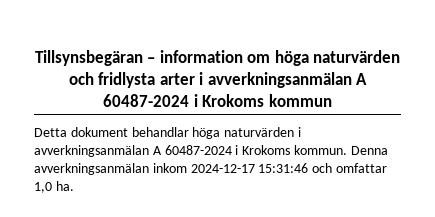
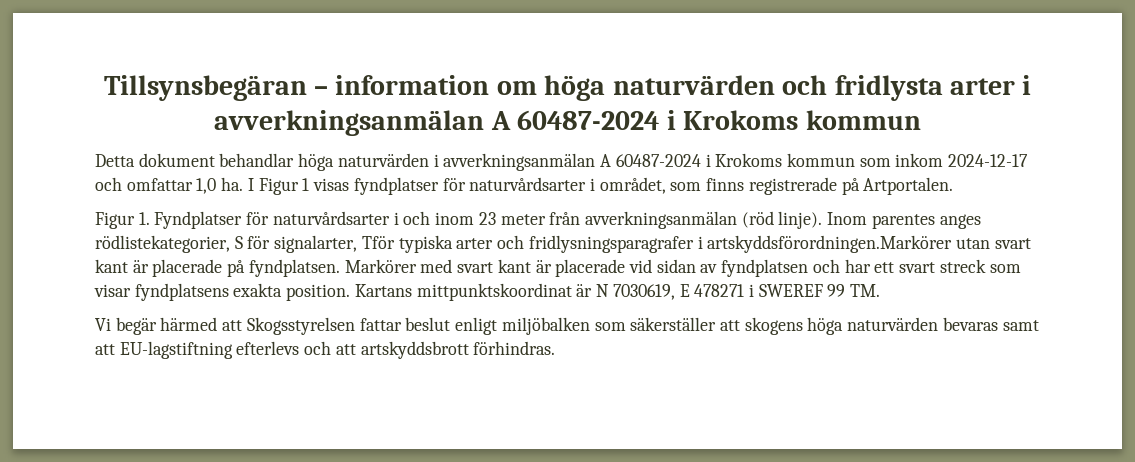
- Detta dokument behandlar höga naturvärden i avverkningsanmälan A 60487-2024 i Krokoms kommun. Denna avverkningsanmälan inkom 2024-12-17 15:31:46 och omfattar 1,0 ha.
+ Detta dokument behandlar höga naturvärden i avverkningsanmälan A 60487-2024 i Krokoms kommun som inkom 2024-12-17 och omfattar 1,0 ha.
+ I Figur 1 visas fyndplatser för naturvårdsarter i området, som finns registrerade på Artportalen.
+ Figur 1. Fyndplatser för naturvårdsarter i och inom 23 meter från avverkningsanmälan (röd linje). Inom parentes anges rödlistekategorier, S för signalarter, Tför typiska arter och fridlysningsparagrafer i artskyddsförordningen.Markörer utan svart kant är placerade på fyndplatsen. Markörer med svart kant är placerade vid sidan av fyndplatsen och har ett svart streck som visar fyndplatsens exakta position. Kartans mittpunktskoordinat är N 7030619, E 478271 i SWEREF 99 TM.
+ Vi begär härmed att Skogsstyrelsen fattar beslut enligt miljöbalken som säkerställer att skogens höga naturvärden bevaras samt att EU-lagstiftning efterlevs och att artskyddsbrott förhindras.

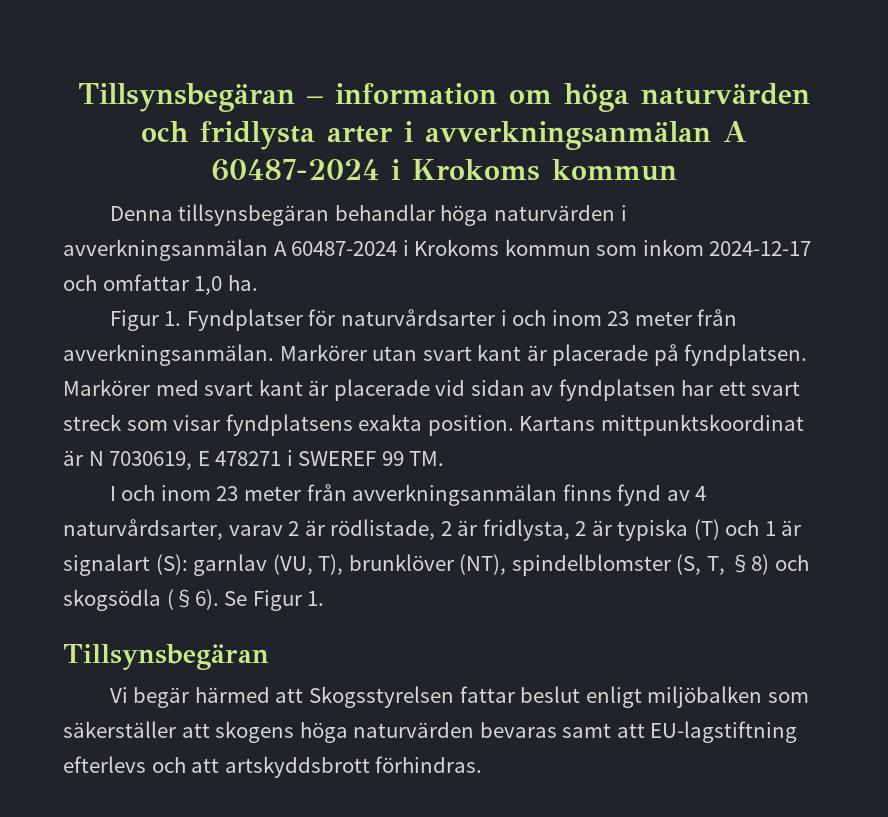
- Detta dokument behandlar höga naturvärden i avverkningsanmälan A 60487-2024 i Krokoms kommun som inkom 2024-12-17 och omfattar 1,0 ha. I Figur 1 visas fyndplatser för naturvårdsarter i området, som finns registrerade på Artportalen.
+ Denna tillsynsbegäran behandlar höga naturvärden i avverkningsanmälan A 60487-2024 i Krokoms kommun som inkom 2024-12-17 och omfattar 1,0 ha.
- Figur 1. Fyndplatser för naturvårdsarter i och inom 23 meter från avverkningsanmälan (röd linje). Inom parentes anges rödlistekategorier, S för signalarter, Tför typiska arter och fridlysningsparagrafer i artskyddsförordningen.Markörer utan svart kant är placerade på fyndplatsen.
+ Figur 1. Fyndplatser för naturvårdsarter i och inom 23 meter från avverkningsanmälan. Markörer utan svart kant är placerade på fyndplatsen.
- Markörer med svart kant är placerade vid sidan av fyndplatsen och har ett svart streck som visar fyndplatsens exakta position.
+ Markörer med svart kant är placerade vid sidan av fyndplatsen har ett svart streck som visar fyndplatsens exakta position.
+ I och inom 23 meter från avverkningsanmälan finns fynd av 4 naturvårdsarter, varav 2 är rödlistade, 2 är fridlysta, 2 är typiska (T) och 1 är signalart (S): garnlav (VU, T), brunklöver (NT), spindelblomster (S, T, §8) och skogsödla (§6). Se Figur 1.
+ Tillsynsbegäran

